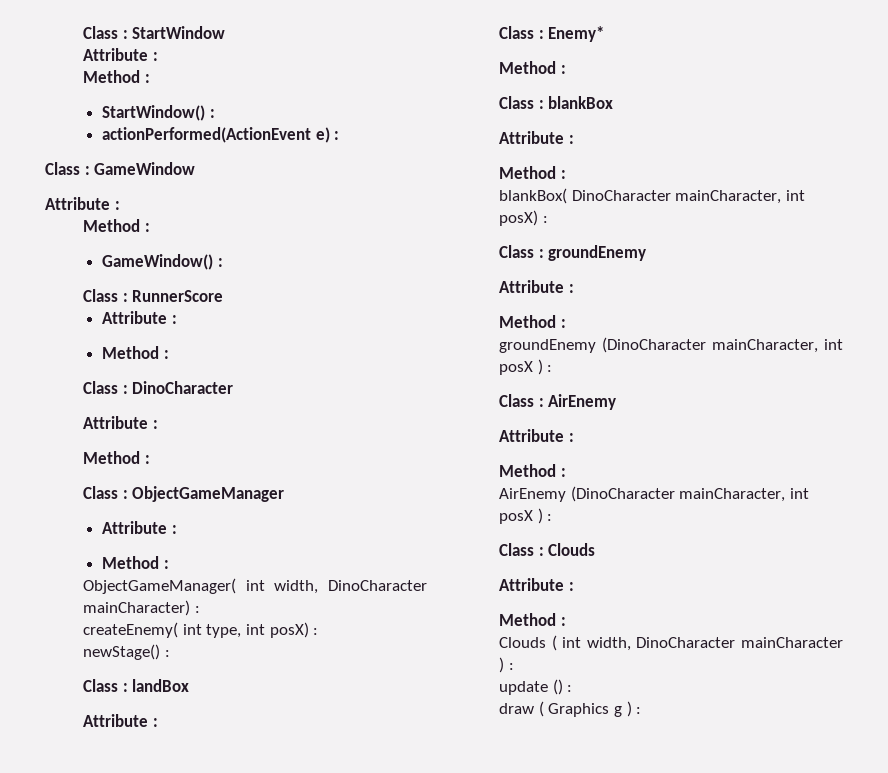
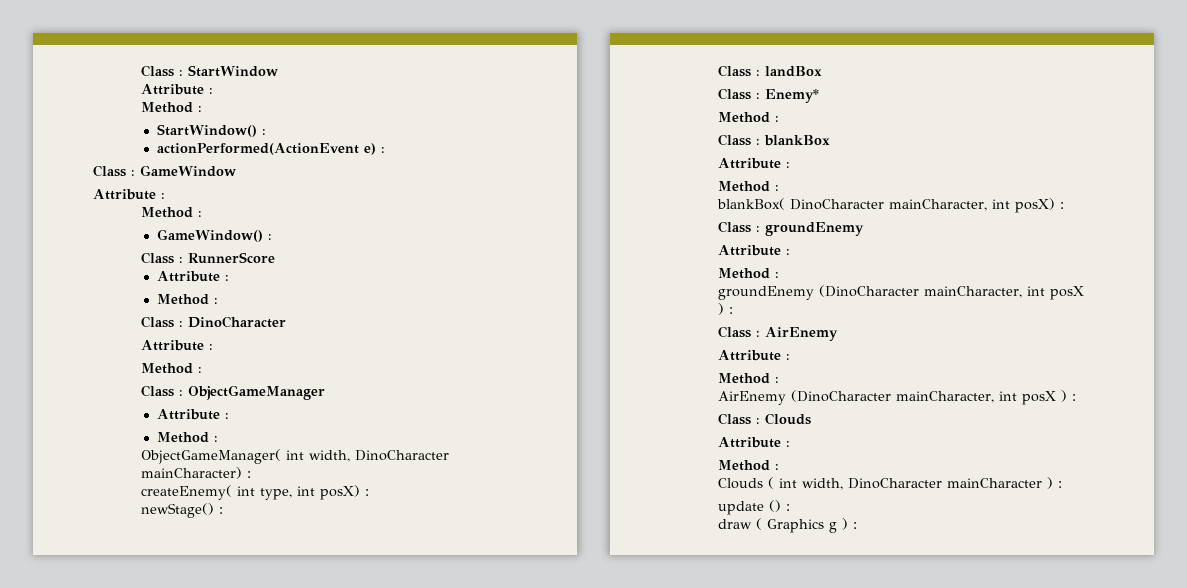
  Class : landBox
- Attribute :

